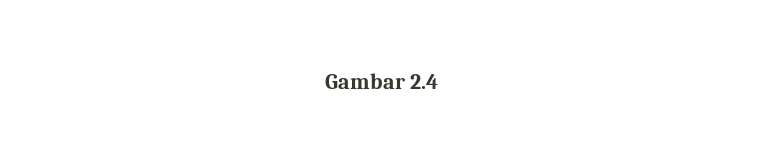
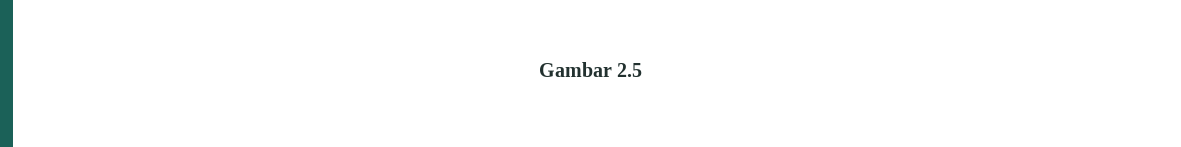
- Gambar 2.4
+ Gambar 2.5

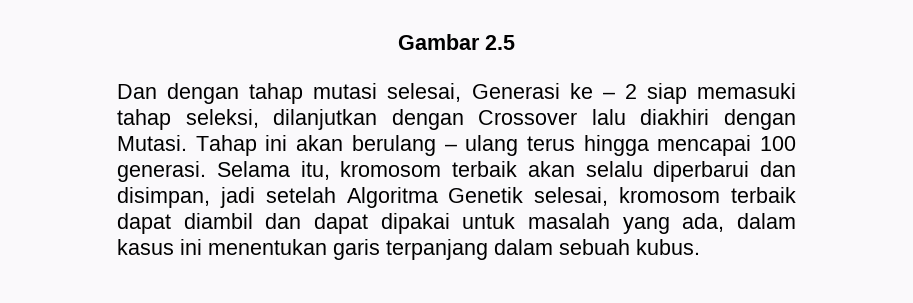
+ Dan dengan tahap mutasi selesai, Generasi ke – 2 siap memasuki tahap seleksi, dilanjutkan dengan Crossover lalu diakhiri dengan Mutasi. Tahap ini akan berulang – ulang terus hingga mencapai 100 generasi. Selama itu, kromosom terbaik akan selalu diperbarui dan disimpan, jadi setelah Algoritma Genetik selesai, kromosom terbaik dapat diambil dan dapat dipakai untuk masalah yang ada, dalam kasus ini menentukan garis terpanjang dalam sebuah kubus.

